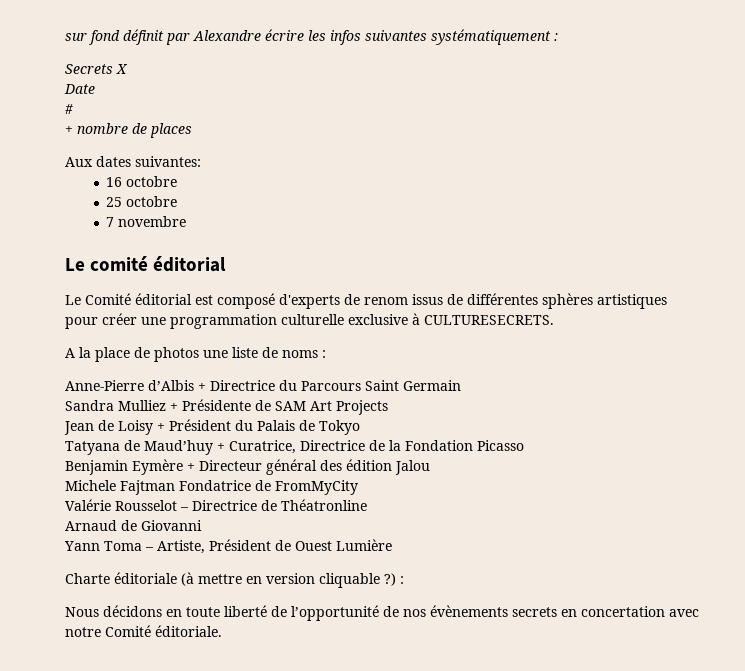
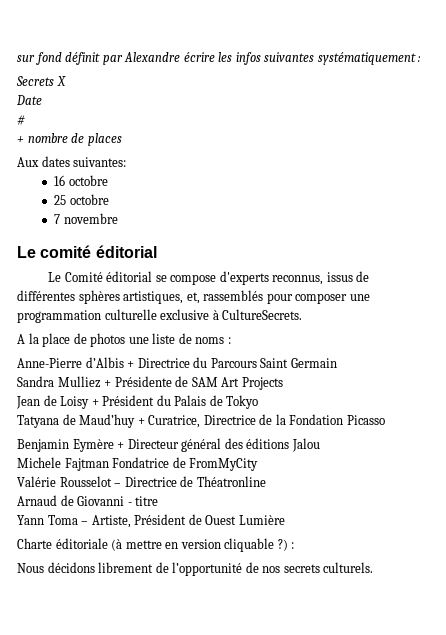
- Le Comité éditorial est composé d'experts de renom issus de différentes sphères artistiques pour créer une programmation culturelle exclusive à CULTURESECRETS.
+ Le Comité éditorial se compose d'experts reconnus, issus de différentes sphères artistiques, et, rassemblés pour composer une programmation culturelle exclusive à CultureSecrets.
- Benjamin Eymère + Directeur général des édition Jalou
+ Benjamin Eymère + Directeur général des éditions Jalou
- Arnaud de Giovanni
+ Arnaud de Giovanni - titre
- Nous décidons en toute liberté de l’opportunité de nos évènements secrets en concertation avec notre Comité éditoriale.
+ Nous décidons librement de l’opportunité de nos secrets culturels.

